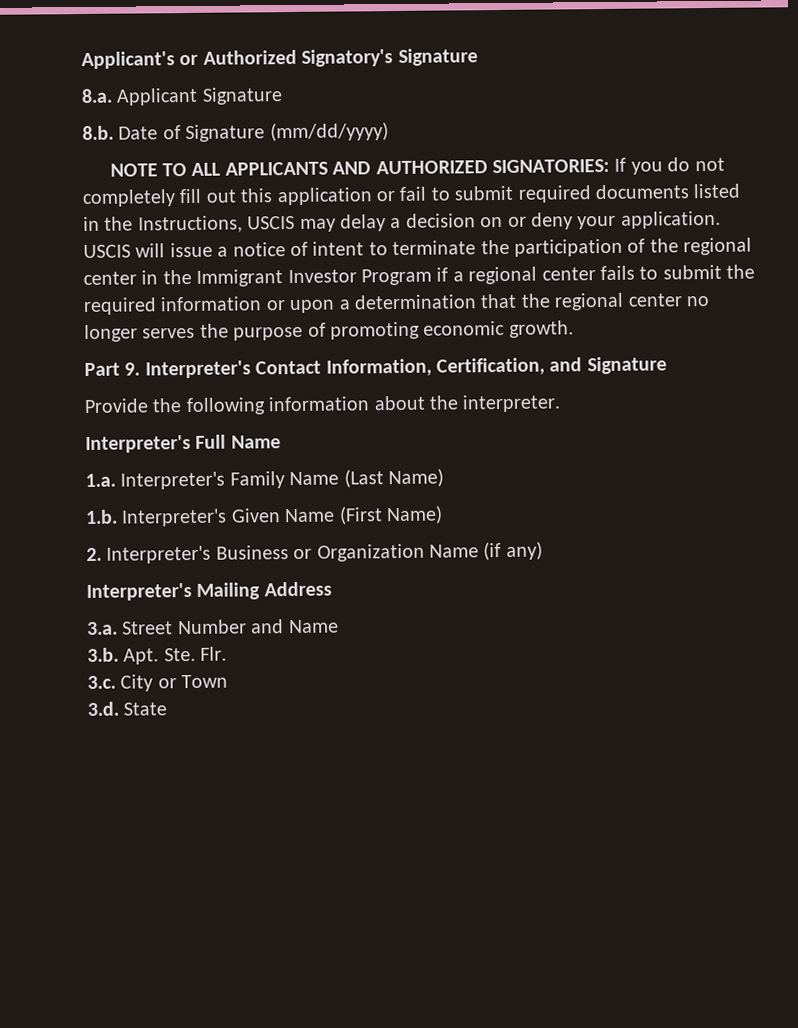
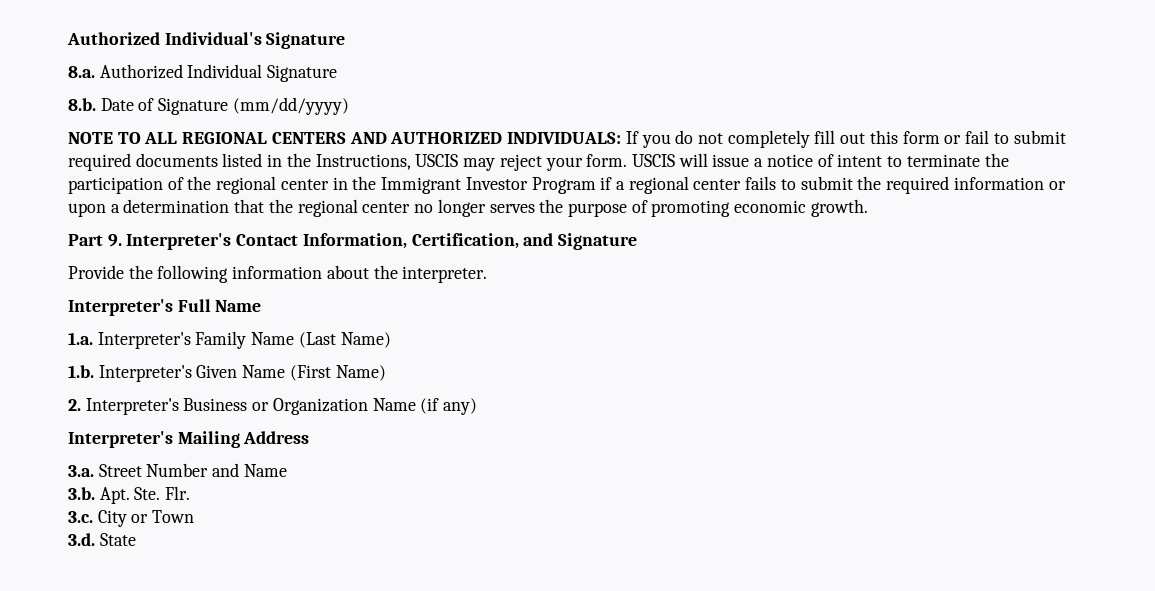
- Applicant's or Authorized Signatory's Signature
+ Authorized Individual's Signature
- 8.a. Applicant Signature
+ 8.a. Authorized Individual Signature
- NOTE TO ALL APPLICANTS AND AUTHORIZED SIGNATORIES: If you do not completely fill out this application or fail to submit required documents listed in the Instructions, USCIS may delay a decision on or deny your application.
+ NOTE TO ALL REGIONAL CENTERS AND AUTHORIZED INDIVIDUALS: If you do not completely fill out this form or fail to submit required documents listed in the Instructions, USCIS may reject your form.

